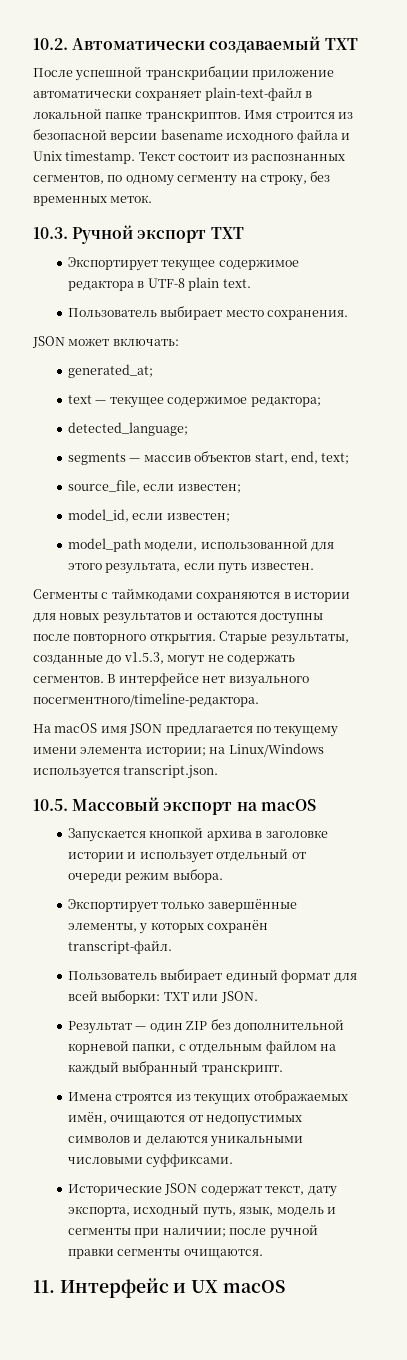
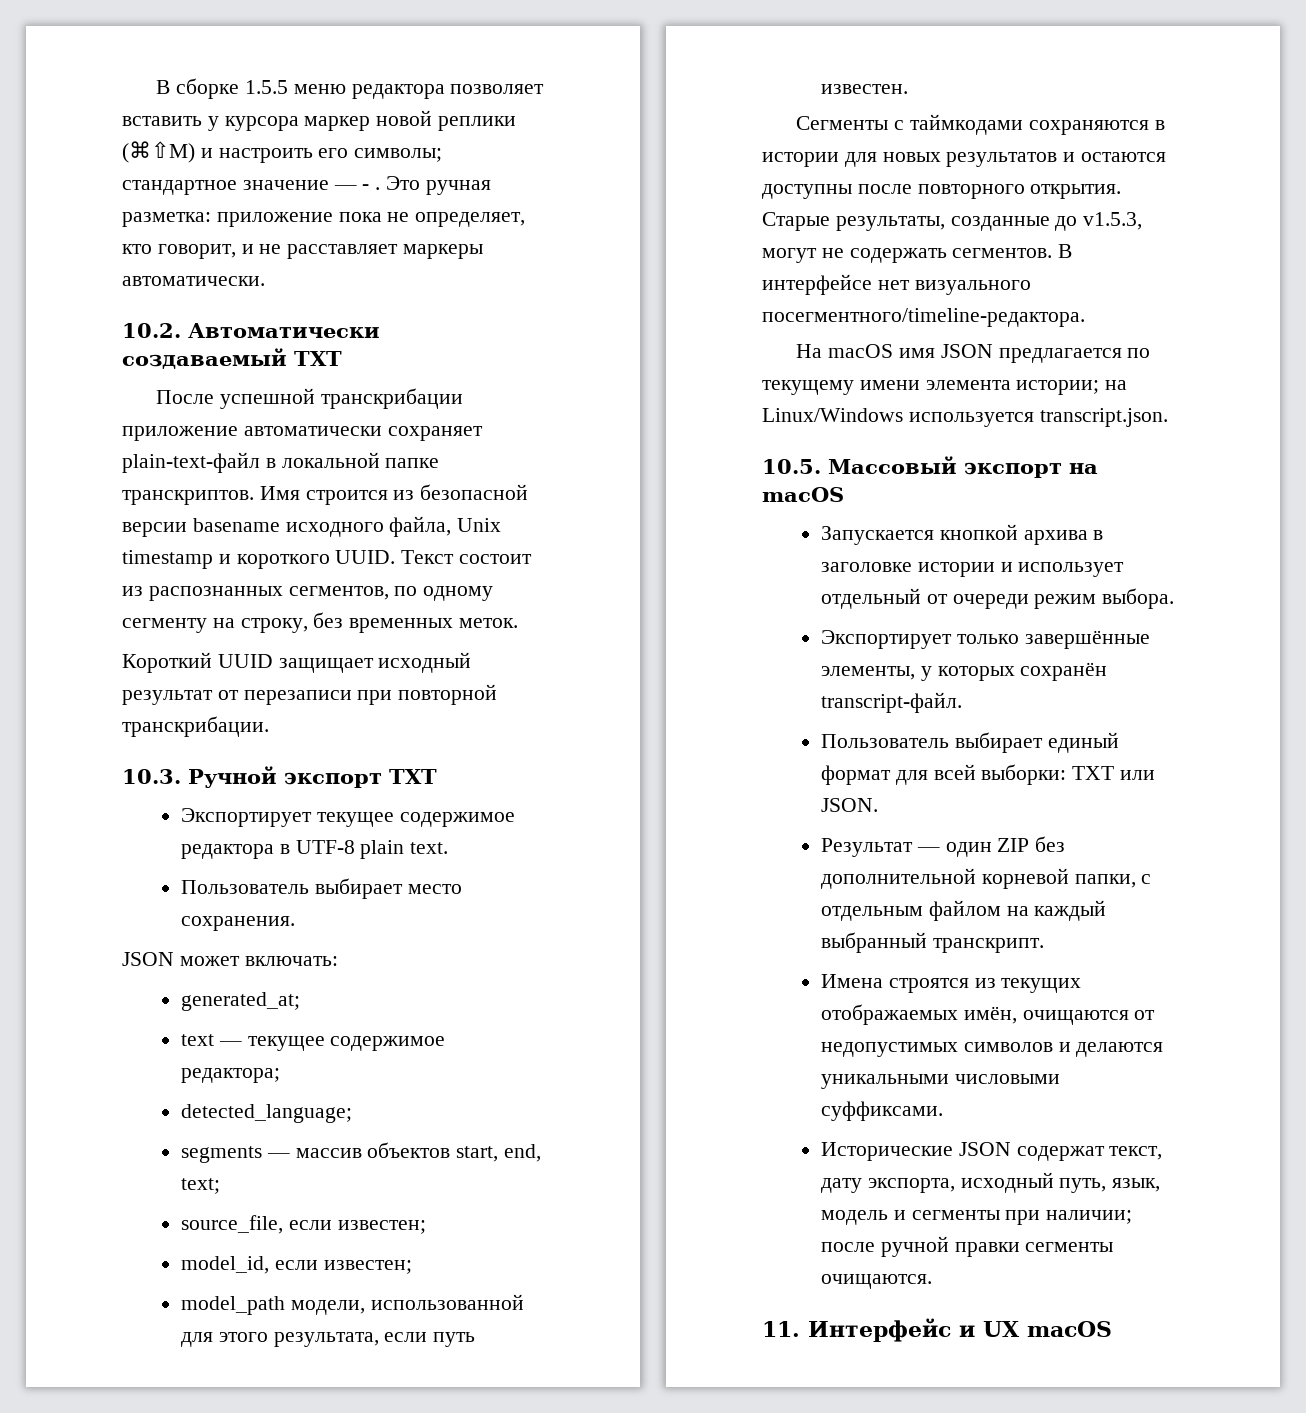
+ В сборке 1.5.5 меню редактора позволяет вставить у курсора маркер новой реплики (⌘⇧M) и настроить его символы; стандартное значение — - . Это ручная разметка: приложение пока не определяет, кто говорит, и не расставляет маркеры автоматически.
- Имя строится из безопасной версии basename исходного файла и Unix timestamp.
+ Имя строится из безопасной версии basename исходного файла, Unix timestamp и короткого UUID.
+ Короткий UUID защищает исходный результат от перезаписи при повторной транскрибации.

